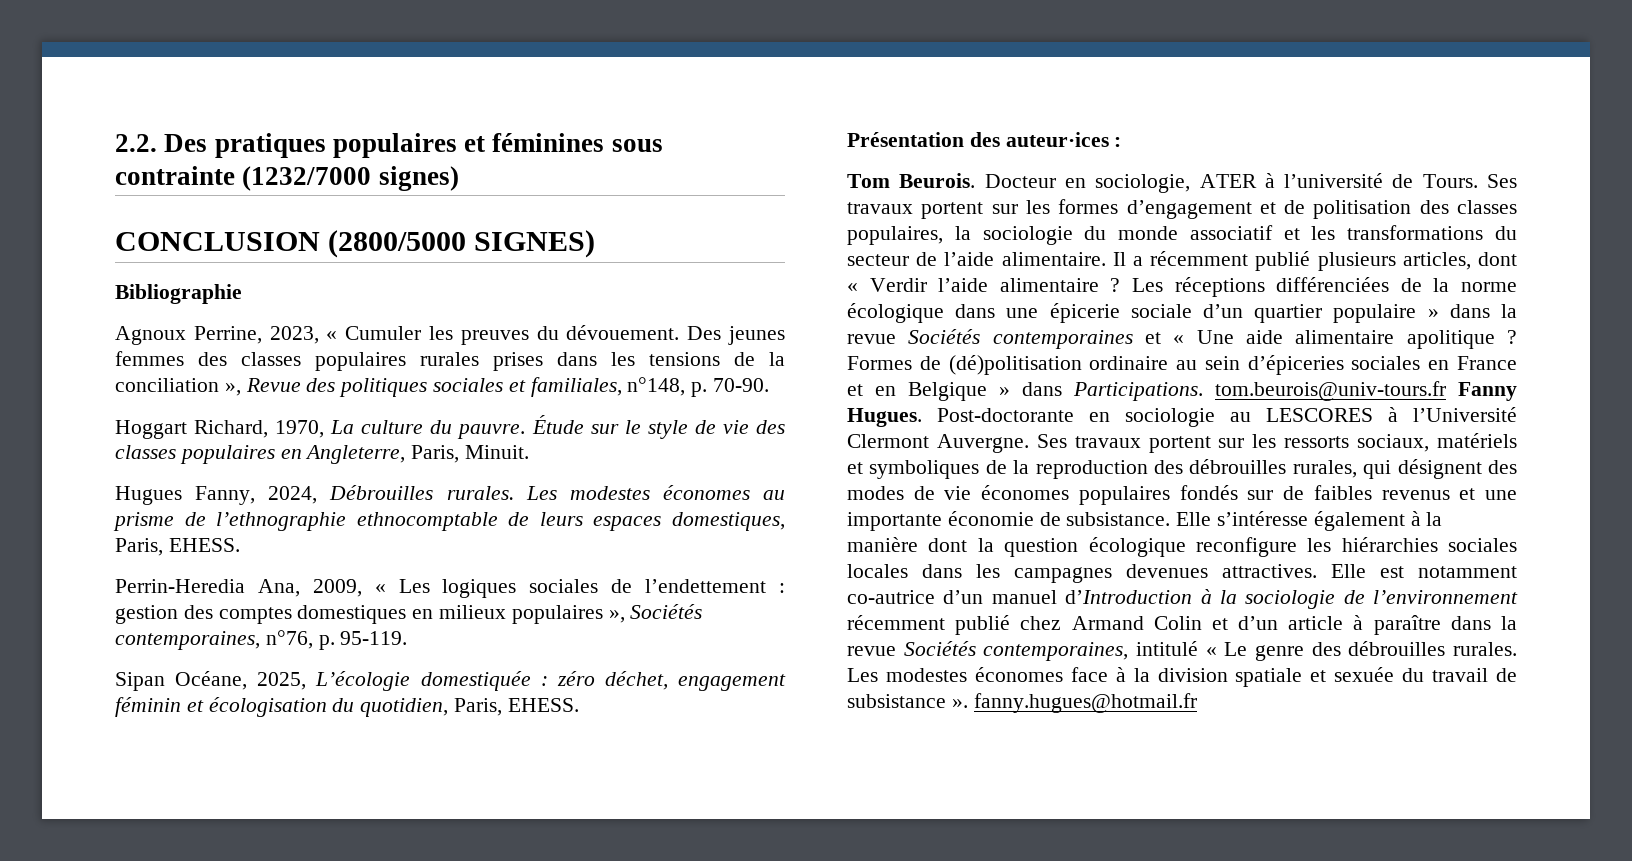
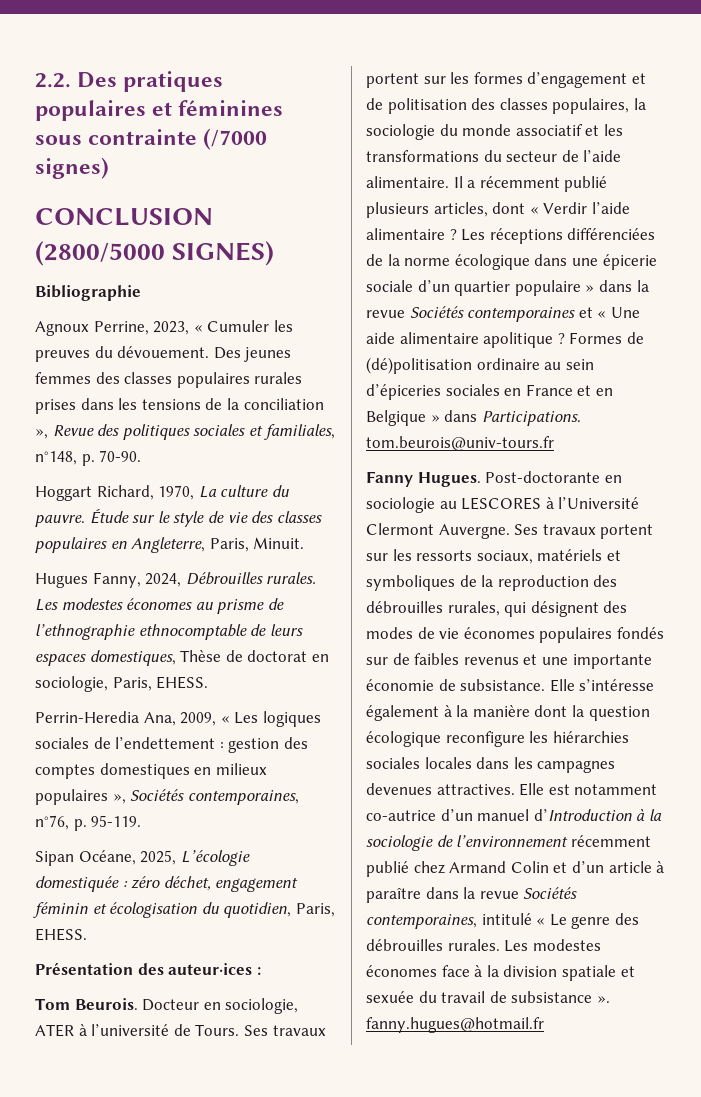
- 2.2. Des pratiques populaires et féminines sous contrainte (1232/7000 signes)
+ 2.2. Des pratiques populaires et féminines sous contrainte (/7000 signes)
- Les modestes économes au prisme de l’ethnographie ethnocomptable de leurs espaces domestiques, Paris, EHESS.
+ Les modestes économes au prisme de l’ethnographie ethnocomptable de leurs espaces domestiques, Thèse de doctorat en sociologie, Paris, EHESS.
- Formes de (dé)politisation ordinaire au sein d’épiceries sociales en France et en Belgique » dans Participations. tom.beurois@univ-tours.fr Fanny Hugues.
+ Formes de (dé)politisation ordinaire au sein d’épiceries sociales en France et en Belgique » dans Participations. tom.beurois@univ-tours.fr
+ Fanny Hugues.

